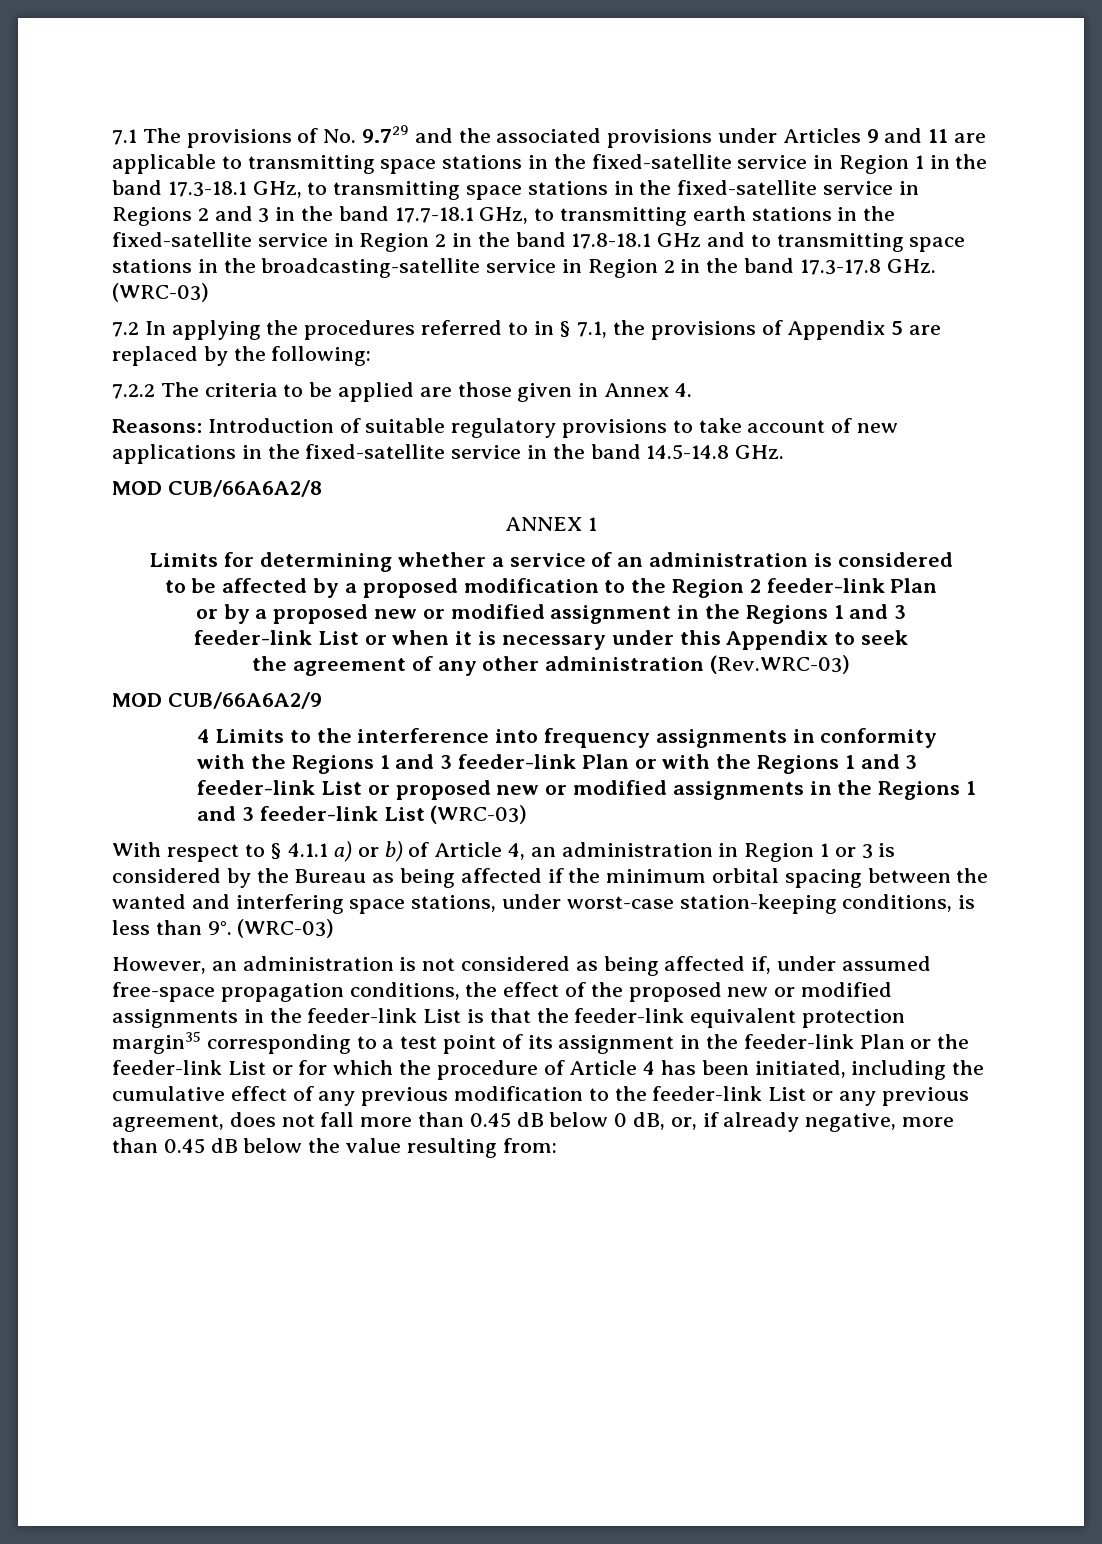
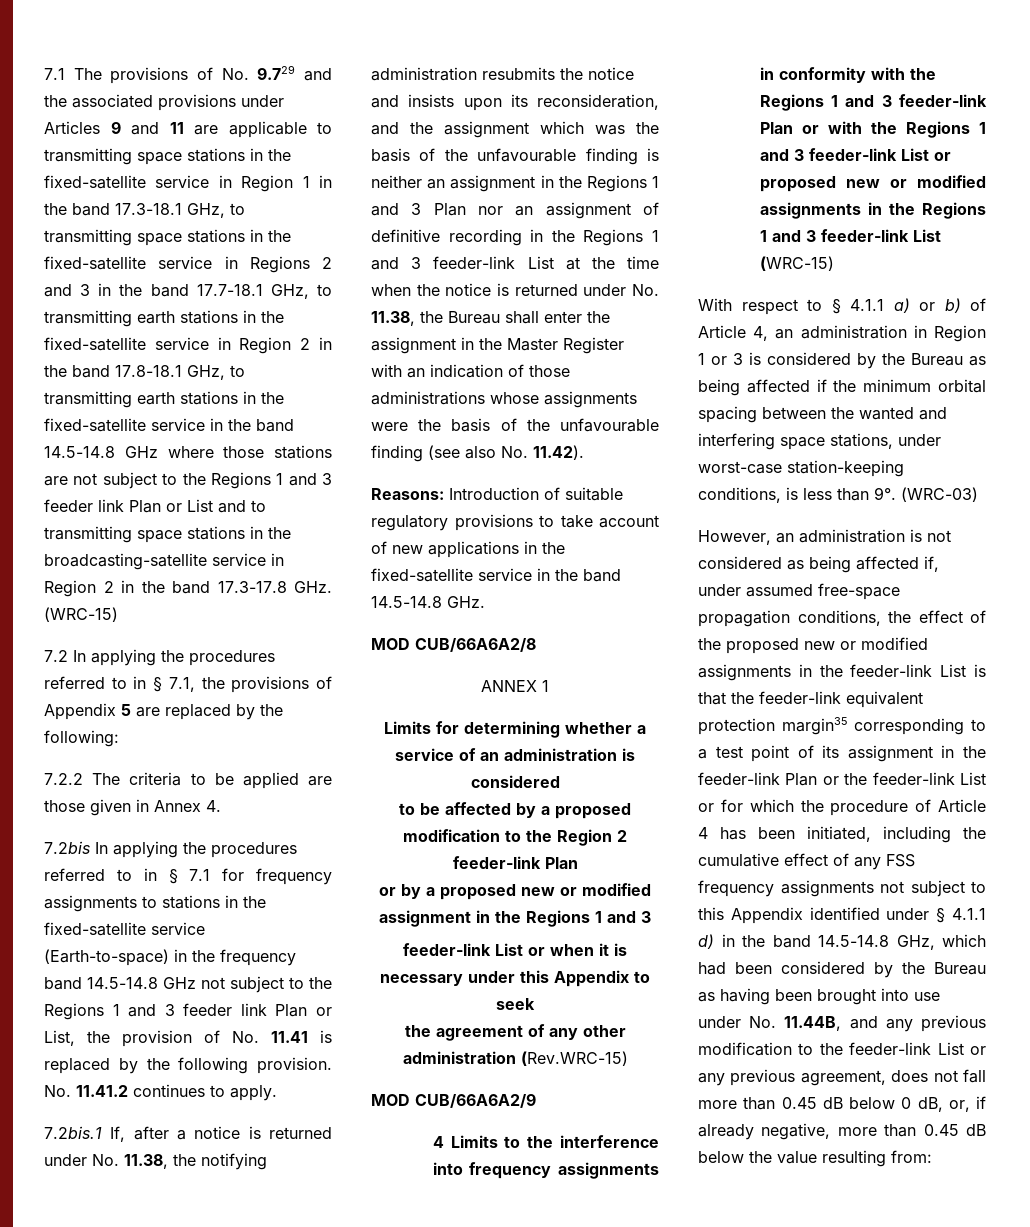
- 7.1 The provisions of No. 9.729 and the associated provisions under Articles 9 and 11 are applicable to transmitting space stations in the fixed-satellite service in Region 1 in the band 17.3-18.1 GHz, to transmitting space stations in the fixed-satellite service in Regions 2 and 3 in the band 17.7-18.1 GHz, to transmitting earth stations in the fixed-satellite service in Region 2 in the band 17.8-18.1 GHz and to transmitting space stations in the broadcasting-satellite service in Region 2 in the band 17.3-17.8 GHz. (WRC-03)
+ 7.1 The provisions of No. 9.729 and the associated provisions under Articles 9 and 11 are applicable to transmitting space stations in the fixed-satellite service in Region 1 in the band 17.3-18.1 GHz, to transmitting space stations in the fixed-satellite service in Regions 2 and 3 in the band 17.7-18.1 GHz, to transmitting earth stations in the fixed-satellite service in Region 2 in the band 17.8-18.1 GHz, to transmitting earth stations in the fixed-satellite service in the band 14.5-14.8 GHz where those stations are not subject to the Regions 1 and 3 feeder link Plan or List and to transmitting space stations in the broadcasting-satellite service in Region 2 in the band 17.3-17.8 GHz. (WRC-15)
+ 7.2bis In applying the procedures referred to in § 7.1 for frequency assignments to stations in the fixed-satellite service (Earth-to-space) in the frequency band 14.5-14.8 GHz not subject to the Regions 1 and 3 feeder link Plan or List, the provision of No. 11.41 is replaced by the following provision. No. 11.41.2 continues to apply.
+ 7.2bis.1 If, after a notice is returned under No. 11.38, the notifying administration resubmits the notice and insists upon its reconsideration, and the assignment which was the basis of the unfavourable finding is neither an assignment in the Regions 1 and 3 Plan nor an assignment of definitive recording in the Regions 1 and 3 feeder-link List at the time when the notice is returned under No. 11.38, the Bureau shall enter the assignment in the Master Register with an indication of those administrations whose assignments were the basis of the unfavourable finding (see also No. 11.42).
- the agreement of any other administration (Rev.WRC-03)
+ the agreement of any other administration (Rev.WRC-15)
- 4 Limits to the interference into frequency assignments in conformity with the Regions 1 and 3 feeder-link Plan or with the Regions 1 and 3 feeder-link List or proposed new or modified assignments in the Regions 1 and 3 feeder-link List (WRC-03)
+ 4 Limits to the interference into frequency assignments in conformity with the Regions 1 and 3 feeder-link Plan or with the Regions 1 and 3 feeder-link List or proposed new or modified assignments in the Regions 1 and 3 feeder-link List (WRC-15)
- However, an administration is not considered as being affected if, under assumed free-space propagation conditions, the effect of the proposed new or modified assignments in the feeder-link List is that the feeder-link equivalent protection margin35 corresponding to a test point of its assignment in the feeder-link Plan or the feeder-link List or for which the procedure of Article 4 has been initiated, including the cumulative effect of any previous modification to the feeder-link List or any previous agreement, does not fall more than 0.45 dB below 0 dB, or, if already negative, more than 0.45 dB below the value resulting from:
+ However, an administration is not considered as being affected if, under assumed free-space propagation conditions, the effect of the proposed new or modified assignments in the feeder-link List is that the feeder-link equivalent protection margin35 corresponding to a test point of its assignment in the feeder-link Plan or the feeder-link List or for which the procedure of Article 4 has been initiated, including the cumulative effect of any FSS frequency assignments not subject to this Appendix identified under § 4.1.1 d) in the band 14.5-14.8 GHz, which had been considered by the Bureau as having been brought into use under No. 11.44B, and any previous modification to the feeder-link List or any previous agreement, does not fall more than 0.45 dB below 0 dB, or, if already negative, more than 0.45 dB below the value resulting from:

